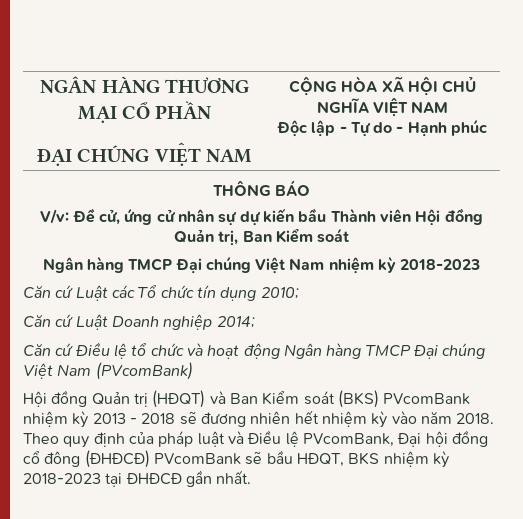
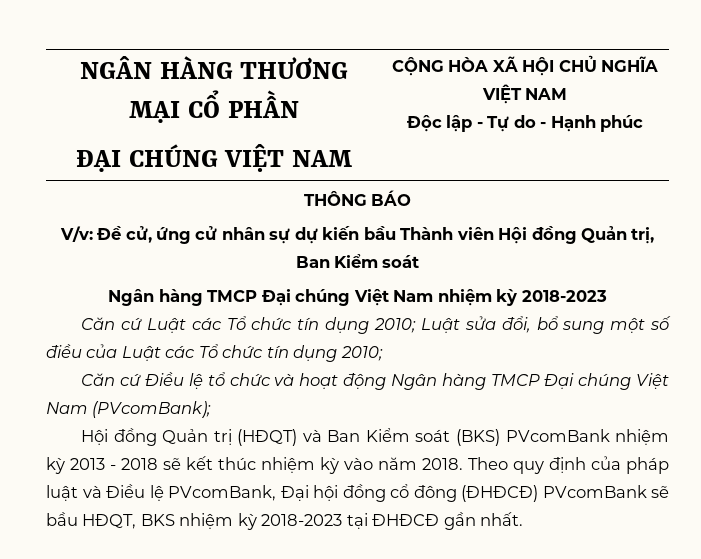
- Căn cứ Luật các Tổ chức tín dụng 2010;
- Căn cứ Luật Doanh nghiệp 2014;
+ Căn cứ Luật các Tổ chức tín dụng 2010; Luật sửa đổi, bổ sung một số điều của Luật các Tổ chức tín dụng 2010;
- Căn cứ Điều lệ tổ chức và hoạt động Ngân hàng TMCP Đại chúng Việt Nam (PVcomBank)
+ Căn cứ Điều lệ tổ chức và hoạt động Ngân hàng TMCP Đại chúng Việt Nam (PVcomBank);
- Hội đồng Quản trị (HĐQT) và Ban Kiểm soát (BKS) PVcomBank nhiệm kỳ 2013 - 2018 sẽ đương nhiên hết nhiệm kỳ vào năm 2018.
+ Hội đồng Quản trị (HĐQT) và Ban Kiểm soát (BKS) PVcomBank nhiệm kỳ 2013 - 2018 sẽ kết thúc nhiệm kỳ vào năm 2018.

